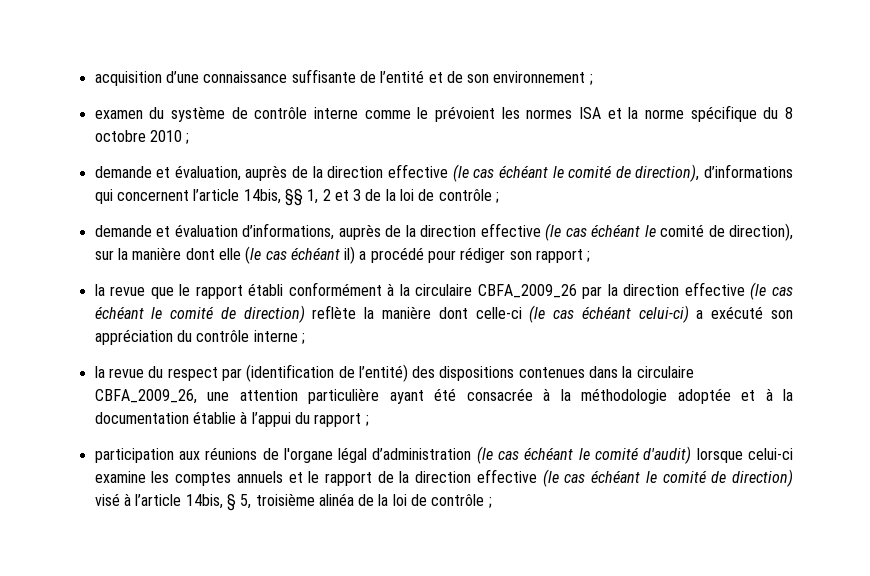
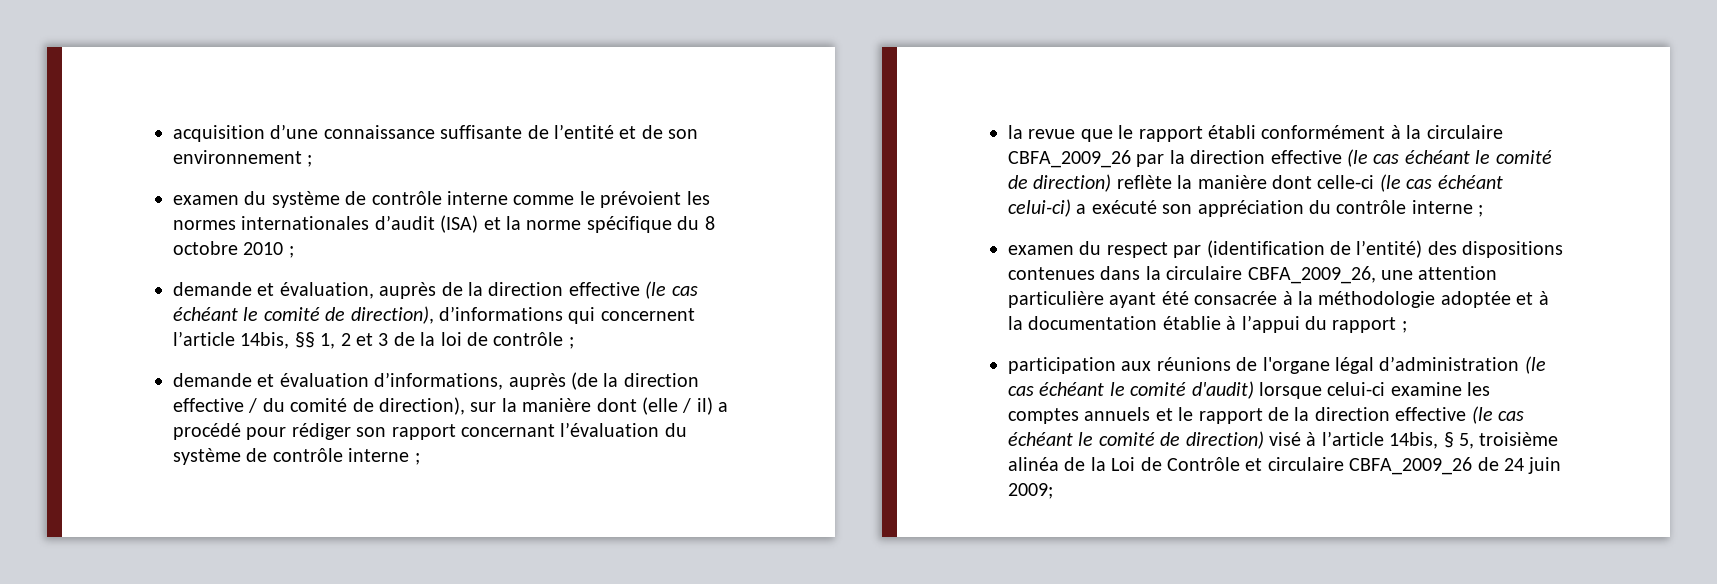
- examen du système de contrôle interne comme le prévoient les normes ISA et la norme spécifique du 8 octobre 2010 ;
+ examen du système de contrôle interne comme le prévoient les normes internationales d’audit (ISA) et la norme spécifique du 8 octobre 2010 ;
- demande et évaluation d’informations, auprès de la direction effective (le cas échéant le comité de direction), sur la manière dont elle (le cas échéant il) a procédé pour rédiger son rapport ;
+ demande et évaluation d’informations, auprès (de la direction effective / du comité de direction), sur la manière dont (elle / il) a procédé pour rédiger son rapport concernant l’évaluation du système de contrôle interne ;
- la revue du respect par (identification de l’entité) des dispositions contenues dans la circulaire CBFA_2009_26, une attention particulière ayant été consacrée à la méthodologie adoptée et à la documentation établie à l’appui du rapport ;
+ examen du respect par (identification de l’entité) des dispositions contenues dans la circulaire CBFA_2009_26, une attention particulière ayant été consacrée à la méthodologie adoptée et à la documentation établie à l’appui du rapport ;
- participation aux réunions de l'organe légal d’administration (le cas échéant le comité d'audit) lorsque celui-ci examine les comptes annuels et le rapport de la direction effective (le cas échéant le comité de direction) visé à l’article 14bis, § 5, troisième alinéa de la loi de contrôle ;
+ participation aux réunions de l'organe légal d’administration (le cas échéant le comité d'audit) lorsque celui-ci examine les comptes annuels et le rapport de la direction effective (le cas échéant le comité de direction) visé à l’article 14bis, § 5, troisième alinéa de la Loi de Contrôle et circulaire CBFA_2009_26 de 24 juin 2009;

